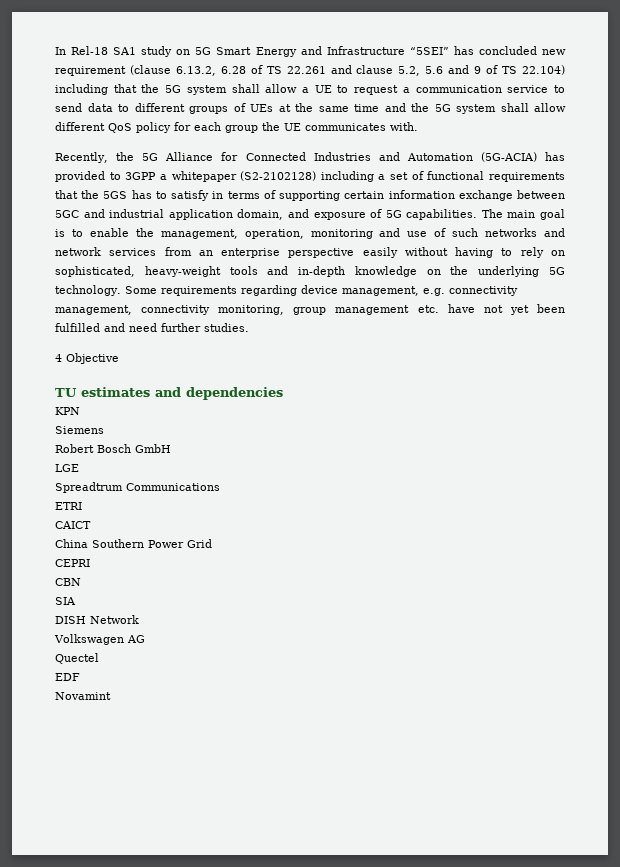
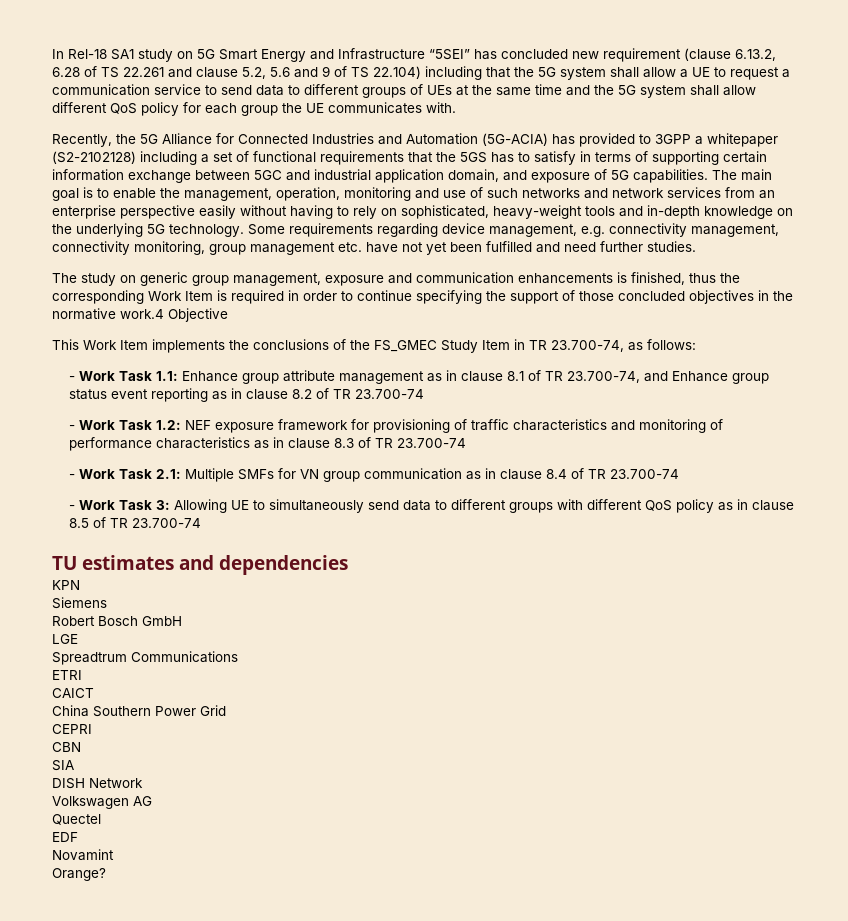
- 4 Objective
+ The study on generic group management, exposure and communication enhancements is finished, thus the corresponding Work Item is required in order to continue specifying the support of those concluded objectives in the normative work.4 Objective
+ This Work Item implements the conclusions of the FS_GMEC Study Item in TR 23.700-74, as follows:
+ - Work Task 1.1: Enhance group attribute management as in clause 8.1 of TR 23.700-74, and Enhance group status event reporting as in clause 8.2 of TR 23.700-74
+ - Work Task 1.2: NEF exposure framework for provisioning of traffic characteristics and monitoring of performance characteristics as in clause 8.3 of TR 23.700-74
+ - Work Task 2.1: Multiple SMFs for VN group communication as in clause 8.4 of TR 23.700-74
+ - Work Task 3: Allowing UE to simultaneously send data to different groups with different QoS policy as in clause 8.5 of TR 23.700-74
+ Orange?

